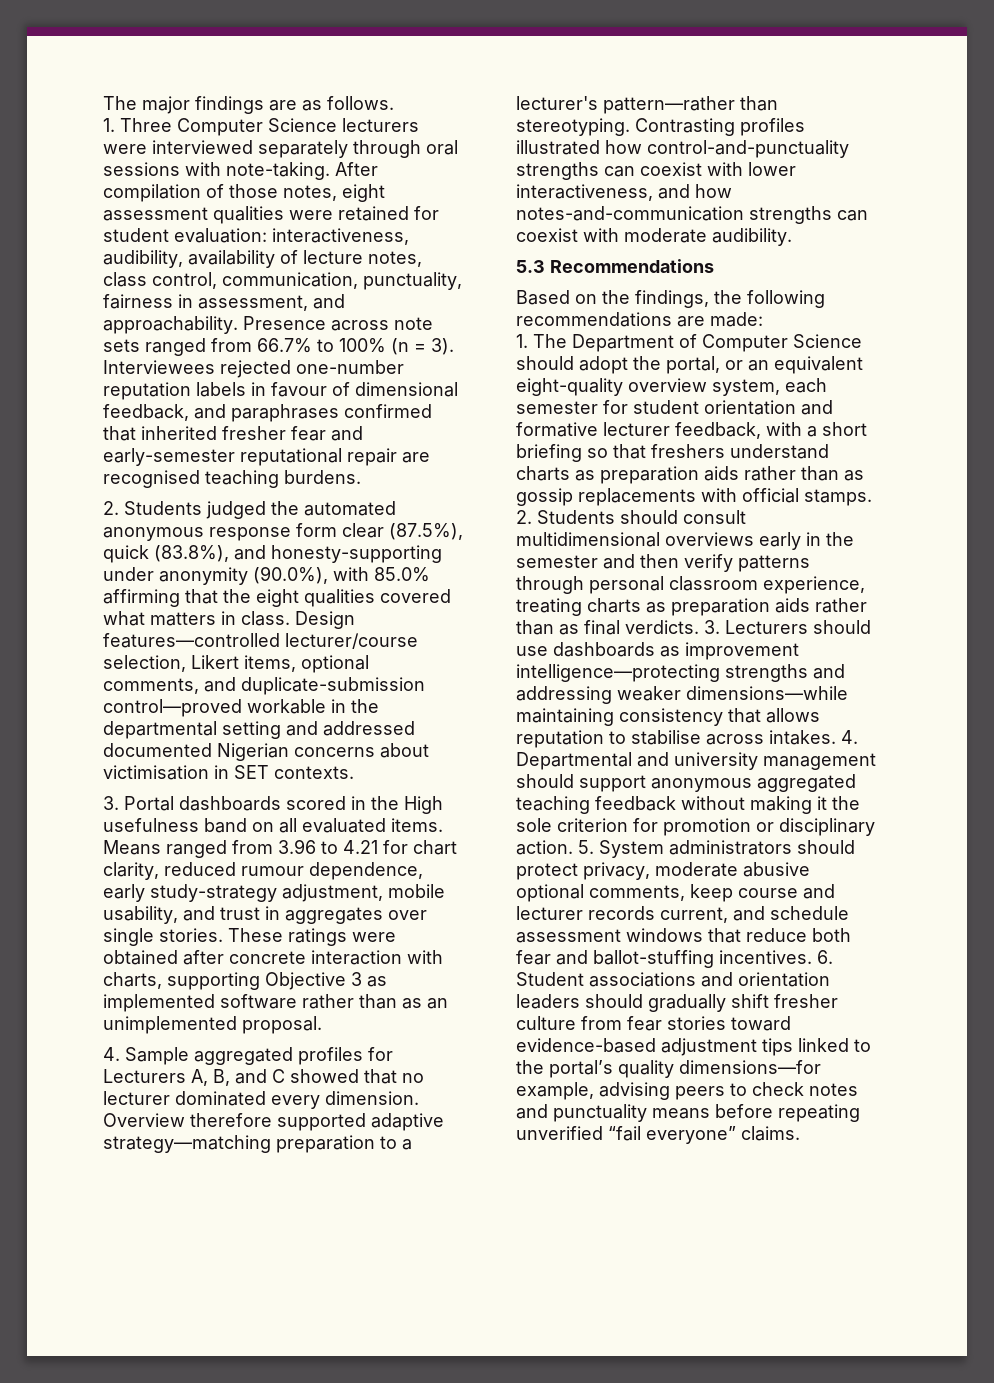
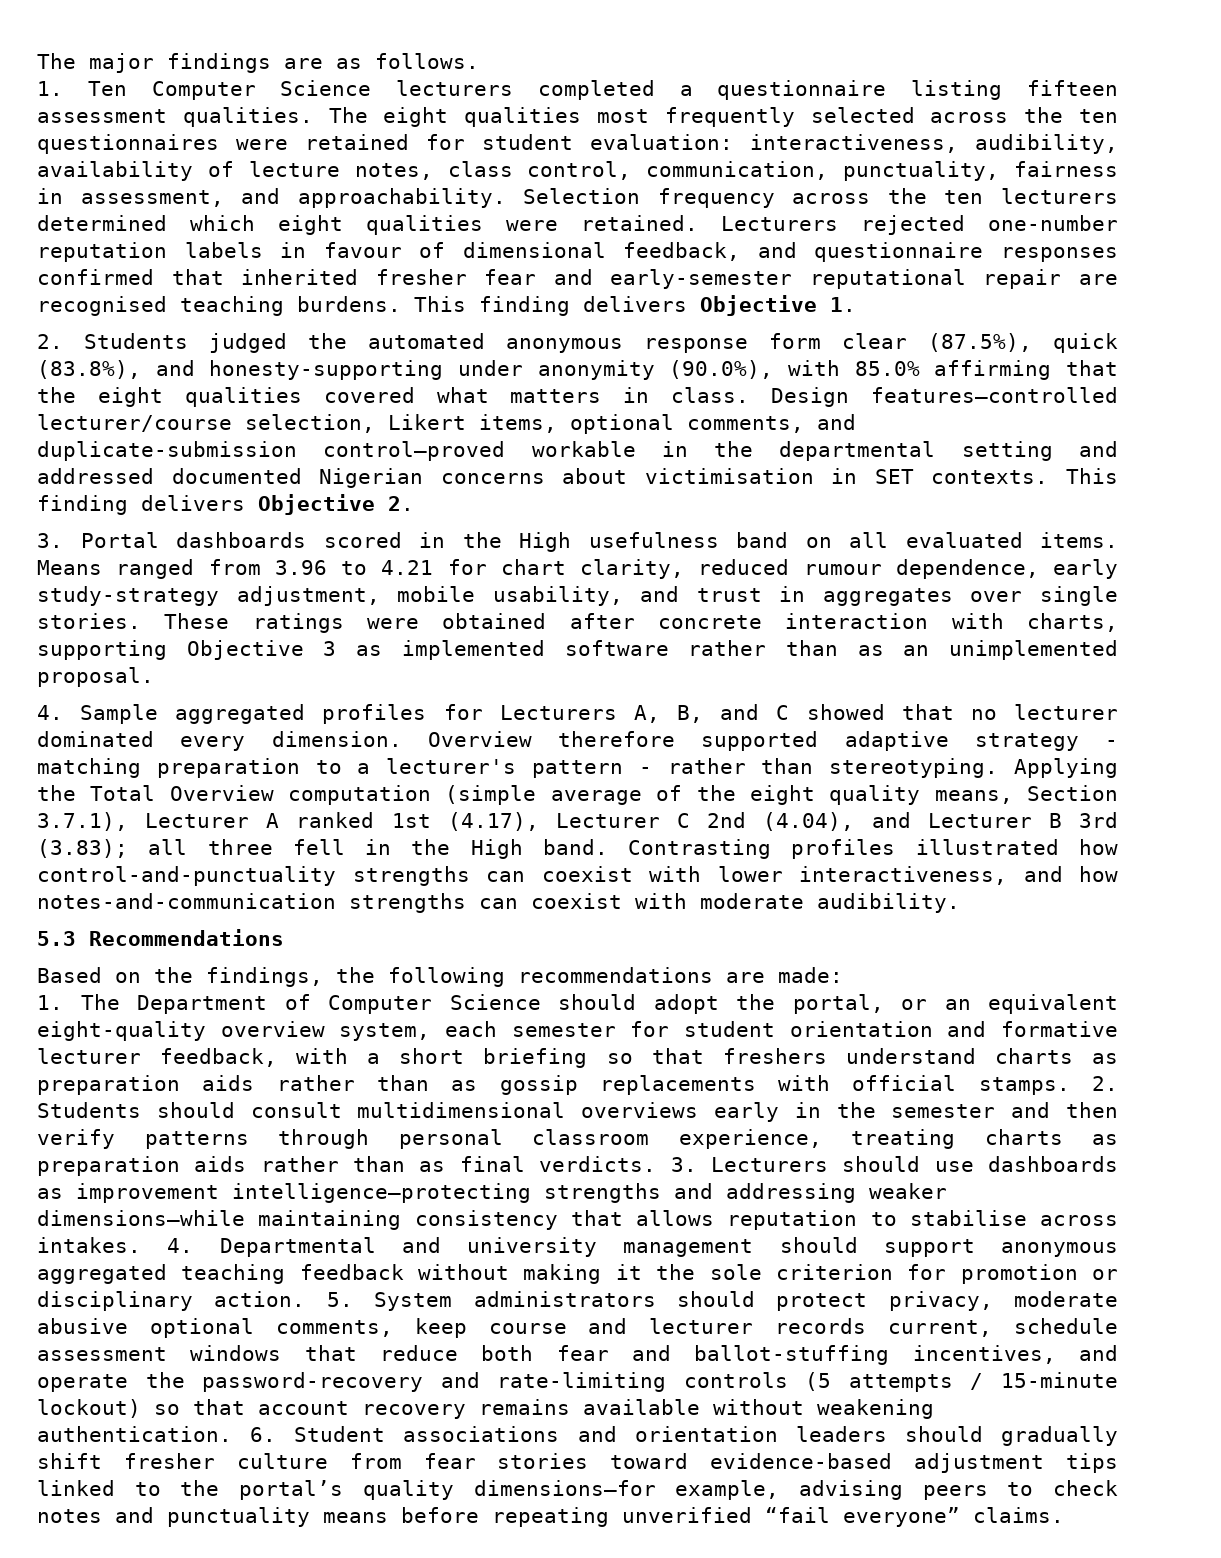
- 1. Three Computer Science lecturers were interviewed separately through oral sessions with note-taking. After compilation of those notes, eight assessment qualities were retained for student evaluation: interactiveness, audibility, availability of lecture notes, class control, communication, punctuality, fairness in assessment, and approachability.
+ 1. Ten Computer Science lecturers completed a questionnaire listing fifteen assessment qualities. The eight qualities most frequently selected across the ten questionnaires were retained for student evaluation: interactiveness, audibility, availability of lecture notes, class control, communication, punctuality, fairness in assessment, and approachability.
- Presence across note sets ranged from 66.7% to 100% (n = 3). Interviewees rejected one-number reputation labels in favour of dimensional feedback, and paraphrases confirmed that inherited fresher fear and early-semester reputational repair are recognised teaching burdens.
+ Selection frequency across the ten lecturers determined which eight qualities were retained. Lecturers rejected one-number reputation labels in favour of dimensional feedback, and questionnaire responses confirmed that inherited fresher fear and early-semester reputational repair are recognised teaching burdens. This finding delivers Objective 1.
+ This finding delivers Objective 2.
- Overview therefore supported adaptive strategy—matching preparation to a lecturer's pattern—rather than stereotyping.
+ Overview therefore supported adaptive strategy - matching preparation to a lecturer's pattern - rather than stereotyping. Applying the Total Overview computation (simple average of the eight quality means, Section 3.7.1), Lecturer A ranked 1st (4.17), Lecturer C 2nd (4.04), and Lecturer B 3rd (3.83); all three fell in the High band.
- 5. System administrators should protect privacy, moderate abusive optional comments, keep course and lecturer records current, and schedule assessment windows that reduce both fear and ballot-stuffing incentives.
+ 5. System administrators should protect privacy, moderate abusive optional comments, keep course and lecturer records current, schedule assessment windows that reduce both fear and ballot-stuffing incentives, and operate the password-recovery and rate-limiting controls (5 attempts / 15-minute lockout) so that account recovery remains available without weakening authentication.

